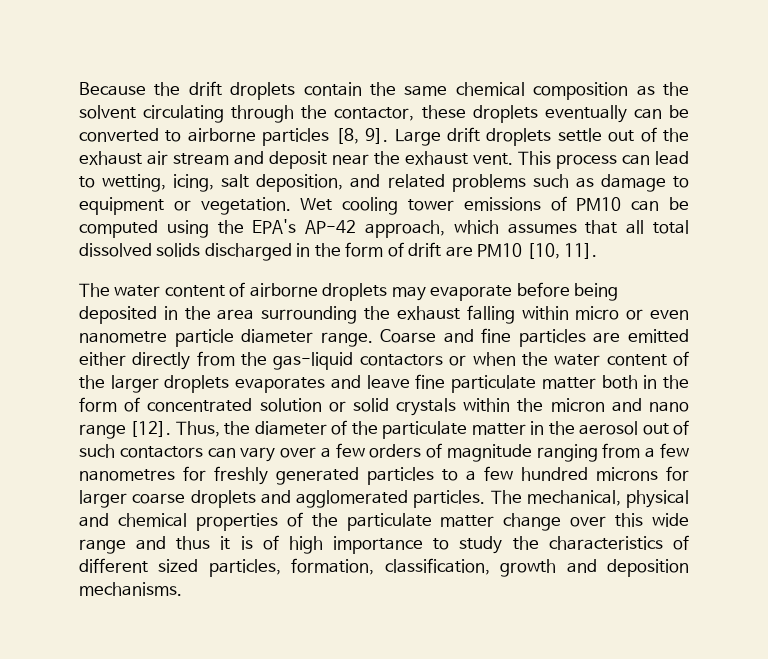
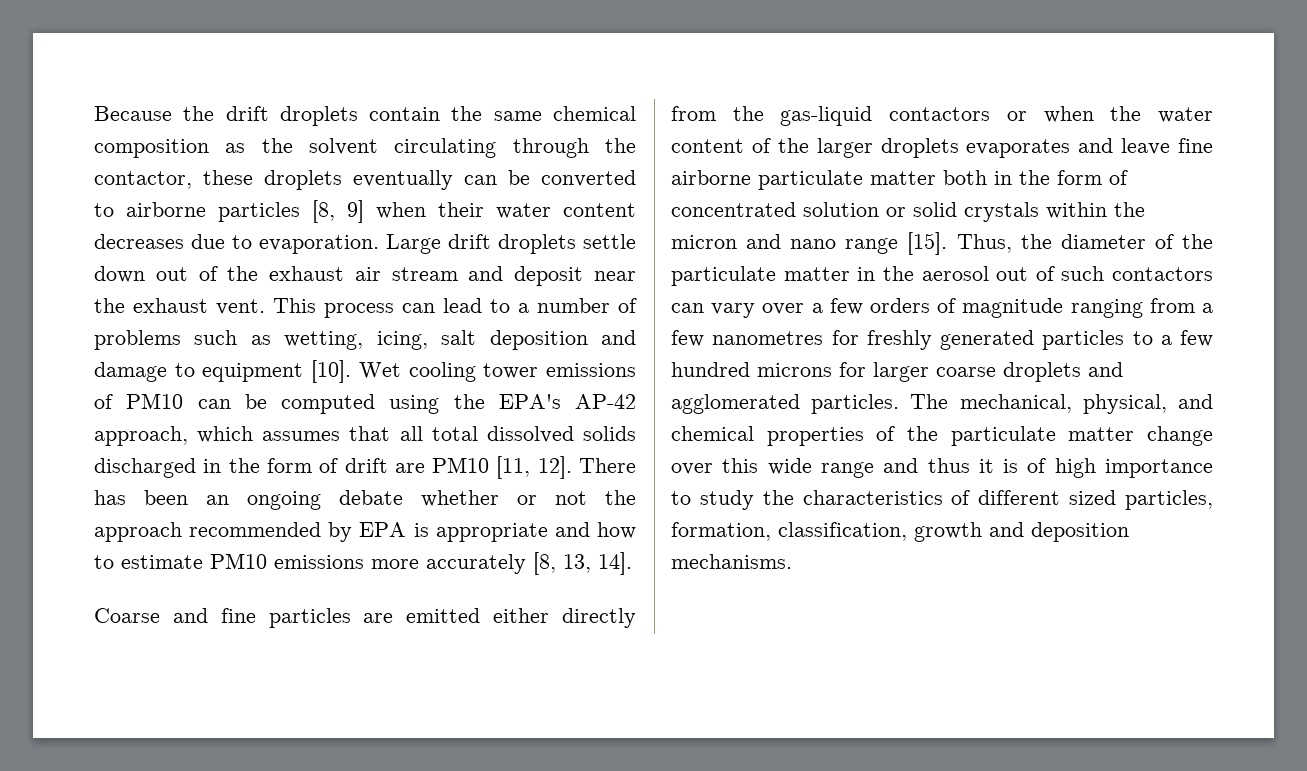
- Because the drift droplets contain the same chemical composition as the solvent circulating through the contactor, these droplets eventually can be converted to airborne particles [8, 9].
+ Because the drift droplets contain the same chemical composition as the solvent circulating through the contactor, these droplets eventually can be converted to airborne particles [8, 9] when their water content decreases due to evaporation.
- Large drift droplets settle out of the exhaust air stream and deposit near the exhaust vent.
+ Large drift droplets settle down out of the exhaust air stream and deposit near the exhaust vent.
- This process can lead to wetting, icing, salt deposition, and related problems such as damage to equipment or vegetation.
+ This process can lead to a number of problems such as wetting, icing, salt deposition and damage to equipment [10].
- Wet cooling tower emissions of PM10 can be computed using the EPA's AP-42 approach, which assumes that all total dissolved solids discharged in the form of drift are PM10 [10, 11].
- The water content of airborne droplets may evaporate before being deposited in the area surrounding the exhaust falling within micro or even nanometre particle diameter range. Coarse and fine particles are emitted either directly from the gas-liquid contactors or when the water content of the larger droplets evaporates and leave fine particulate matter both in the form of concentrated solution or solid crystals within the micron and nano range [12].
+ Wet cooling tower emissions of PM10 can be computed using the EPA's AP-42 approach, which assumes that all total dissolved solids discharged in the form of drift are PM10 [11, 12]. There has been an ongoing debate whether or not the approach recommended by EPA is appropriate and how to estimate PM10 emissions more accurately [8, 13, 14].
+ Coarse and fine particles are emitted either directly from the gas-liquid contactors or when the water content of the larger droplets evaporates and leave fine airborne particulate matter both in the form of concentrated solution or solid crystals within the micron and nano range [15].
- The mechanical, physical and chemical properties of the particulate matter change over this wide range and thus it is of high importance to study the characteristics of different sized particles, formation, classification, growth and deposition mechanisms.
+ The mechanical, physical, and chemical properties of the particulate matter change over this wide range and thus it is of high importance to study the characteristics of different sized particles, formation, classification, growth and deposition mechanisms.

